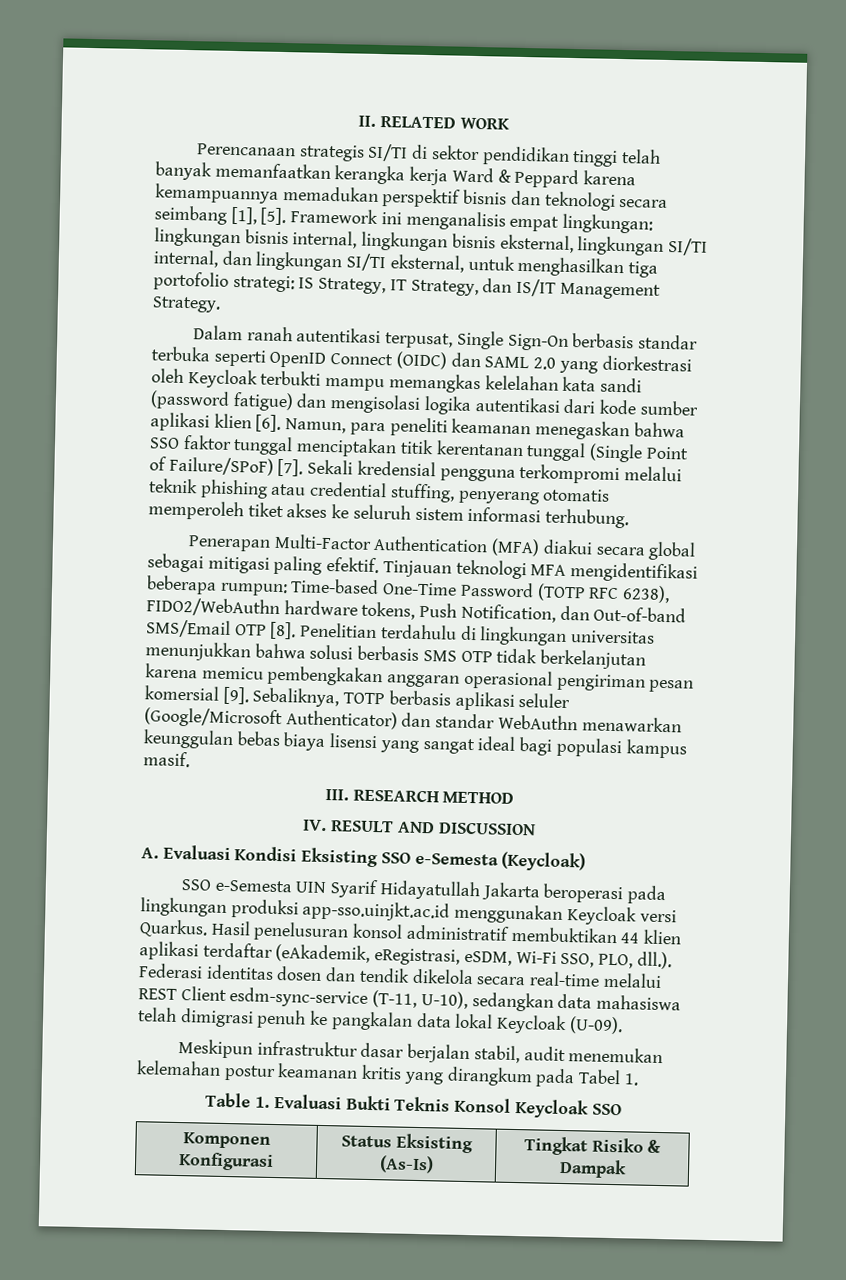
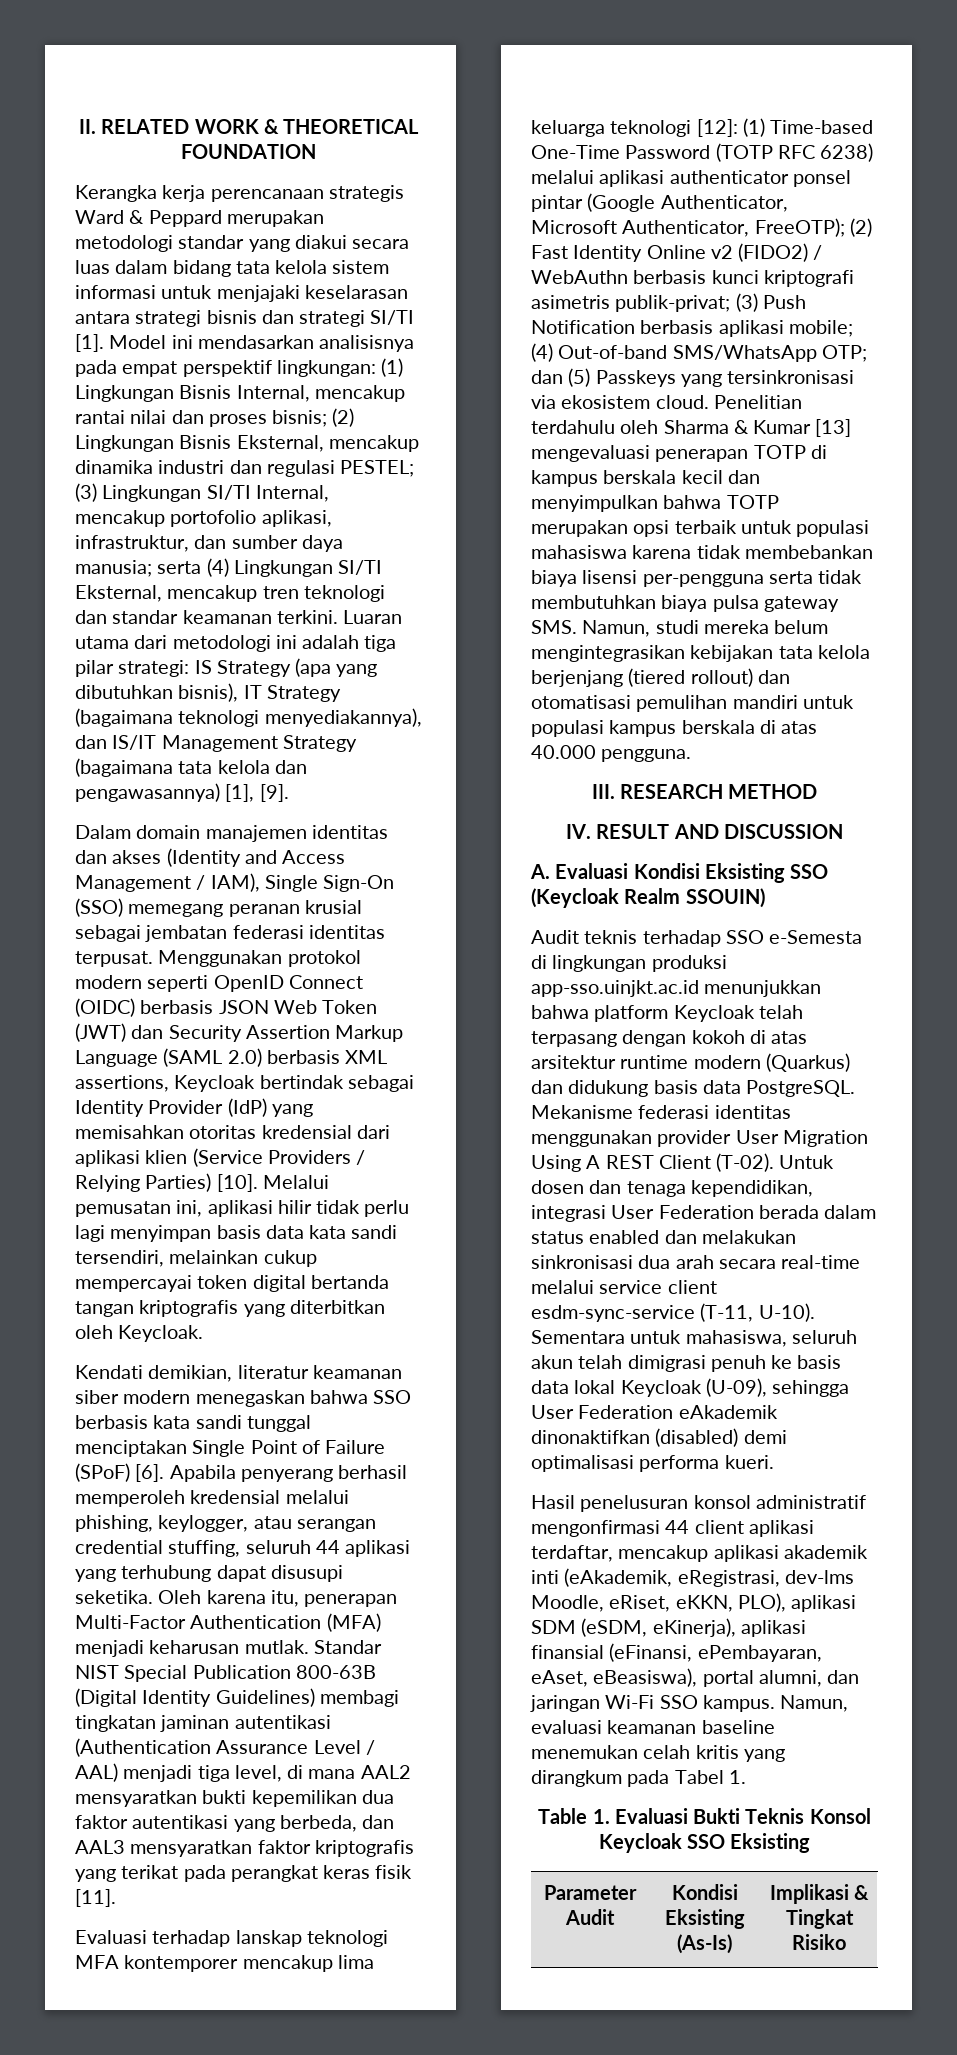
- II. RELATED WORK
- Perencanaan strategis SI/TI di sektor pendidikan tinggi telah banyak memanfaatkan kerangka kerja Ward & Peppard karena kemampuannya memadukan perspektif bisnis dan teknologi secara seimbang [1], [5]. Framework ini menganalisis empat lingkungan: lingkungan bisnis internal, lingkungan bisnis eksternal, lingkungan SI/TI internal, dan lingkungan SI/TI eksternal, untuk menghasilkan tiga portofolio strategi: IS Strategy, IT Strategy, dan IS/IT Management Strategy.
- Dalam ranah autentikasi terpusat, Single Sign-On berbasis standar terbuka seperti OpenID Connect (OIDC) dan SAML 2.0 yang diorkestrasi oleh Keycloak terbukti mampu memangkas kelelahan kata sandi (password fatigue) dan mengisolasi logika autentikasi dari kode sumber aplikasi klien [6]. Namun, para peneliti keamanan menegaskan bahwa SSO faktor tunggal menciptakan titik kerentanan tunggal (Single Point of Failure/SPoF) [7]. Sekali kredensial pengguna terkompromi melalui teknik phishing atau credential stuffing, penyerang otomatis memperoleh tiket akses ke seluruh sistem informasi terhubung.
- Penerapan Multi-Factor Authentication (MFA) diakui secara global sebagai mitigasi paling efektif. Tinjauan teknologi MFA mengidentifikasi beberapa rumpun: Time-based One-Time Password (TOTP RFC 6238), FIDO2/WebAuthn hardware tokens, Push Notification, dan Out-of-band SMS/Email OTP [8]. Penelitian terdahulu di lingkungan universitas menunjukkan bahwa solusi berbasis SMS OTP tidak berkelanjutan karena memicu pembengkakan anggaran operasional pengiriman pesan komersial [9]. Sebaliknya, TOTP berbasis aplikasi seluler (Google/Microsoft Authenticator) dan standar WebAuthn menawarkan keunggulan bebas biaya lisensi yang sangat ideal bagi populasi kampus masif.
+ II. RELATED WORK & THEORETICAL FOUNDATION
+ Kerangka kerja perencanaan strategis Ward & Peppard merupakan metodologi standar yang diakui secara luas dalam bidang tata kelola sistem informasi untuk menjajaki keselarasan antara strategi bisnis dan strategi SI/TI [1]. Model ini mendasarkan analisisnya pada empat perspektif lingkungan: (1) Lingkungan Bisnis Internal, mencakup rantai nilai dan proses bisnis; (2) Lingkungan Bisnis Eksternal, mencakup dinamika industri dan regulasi PESTEL; (3) Lingkungan SI/TI Internal, mencakup portofolio aplikasi, infrastruktur, dan sumber daya manusia; serta (4) Lingkungan SI/TI Eksternal, mencakup tren teknologi dan standar keamanan terkini. Luaran utama dari metodologi ini adalah tiga pilar strategi: IS Strategy (apa yang dibutuhkan bisnis), IT Strategy (bagaimana teknologi menyediakannya), dan IS/IT Management Strategy (bagaimana tata kelola dan pengawasannya) [1], [9].
+ Dalam domain manajemen identitas dan akses (Identity and Access Management / IAM), Single Sign-On (SSO) memegang peranan krusial sebagai jembatan federasi identitas terpusat. Menggunakan protokol modern seperti OpenID Connect (OIDC) berbasis JSON Web Token (JWT) dan Security Assertion Markup Language (SAML 2.0) berbasis XML assertions, Keycloak bertindak sebagai Identity Provider (IdP) yang memisahkan otoritas kredensial dari aplikasi klien (Service Providers / Relying Parties) [10]. Melalui pemusatan ini, aplikasi hilir tidak perlu lagi menyimpan basis data kata sandi tersendiri, melainkan cukup mempercayai token digital bertanda tangan kriptografis yang diterbitkan oleh Keycloak.
+ Kendati demikian, literatur keamanan siber modern menegaskan bahwa SSO berbasis kata sandi tunggal menciptakan Single Point of Failure (SPoF) [6]. Apabila penyerang berhasil memperoleh kredensial melalui phishing, keylogger, atau serangan credential stuffing, seluruh 44 aplikasi yang terhubung dapat disusupi seketika. Oleh karena itu, penerapan Multi-Factor Authentication (MFA) menjadi keharusan mutlak. Standar NIST Special Publication 800-63B (Digital Identity Guidelines) membagi tingkatan jaminan autentikasi (Authentication Assurance Level / AAL) menjadi tiga level, di mana AAL2 mensyaratkan bukti kepemilikan dua faktor autentikasi yang berbeda, dan AAL3 mensyaratkan faktor kriptografis yang terikat pada perangkat keras fisik [11].
+ Evaluasi terhadap lanskap teknologi MFA kontemporer mencakup lima keluarga teknologi [12]: (1) Time-based One-Time Password (TOTP RFC 6238) melalui aplikasi authenticator ponsel pintar (Google Authenticator, Microsoft Authenticator, FreeOTP); (2) Fast Identity Online v2 (FIDO2) / WebAuthn berbasis kunci kriptografi asimetris publik-privat; (3) Push Notification berbasis aplikasi mobile; (4) Out-of-band SMS/WhatsApp OTP; dan (5) Passkeys yang tersinkronisasi via ekosistem cloud. Penelitian terdahulu oleh Sharma & Kumar [13] mengevaluasi penerapan TOTP di kampus berskala kecil dan menyimpulkan bahwa TOTP merupakan opsi terbaik untuk populasi mahasiswa karena tidak membebankan biaya lisensi per-pengguna serta tidak membutuhkan biaya pulsa gateway SMS. Namun, studi mereka belum mengintegrasikan kebijakan tata kelola berjenjang (tiered rollout) dan otomatisasi pemulihan mandiri untuk populasi kampus berskala di atas 40.000 pengguna.
- A. Evaluasi Kondisi Eksisting SSO e-Semesta (Keycloak)
- SSO e-Semesta UIN Syarif Hidayatullah Jakarta beroperasi pada lingkungan produksi app-sso.uinjkt.ac.id menggunakan Keycloak versi Quarkus. Hasil penelusuran konsol administratif membuktikan 44 klien aplikasi terdaftar (eAkademik, eRegistrasi, eSDM, Wi-Fi SSO, PLO, dll.). Federasi identitas dosen dan tendik dikelola secara real-time melalui REST Client esdm-sync-service (T-11, U-10), sedangkan data mahasiswa telah dimigrasi penuh ke pangkalan data lokal Keycloak (U-09).
- Meskipun infrastruktur dasar berjalan stabil, audit menemukan kelemahan postur keamanan kritis yang dirangkum pada Tabel 1.
+ A. Evaluasi Kondisi Eksisting SSO (Keycloak Realm SSOUIN)
+ Audit teknis terhadap SSO e-Semesta di lingkungan produksi app-sso.uinjkt.ac.id menunjukkan bahwa platform Keycloak telah terpasang dengan kokoh di atas arsitektur runtime modern (Quarkus) dan didukung basis data PostgreSQL. Mekanisme federasi identitas menggunakan provider User Migration Using A REST Client (T-02). Untuk dosen dan tenaga kependidikan, integrasi User Federation berada dalam status enabled dan melakukan sinkronisasi dua arah secara real-time melalui service client esdm-sync-service (T-11, U-10). Sementara untuk mahasiswa, seluruh akun telah dimigrasi penuh ke basis data lokal Keycloak (U-09), sehingga User Federation eAkademik dinonaktifkan (disabled) demi optimalisasi performa kueri.
+ Hasil penelusuran konsol administratif mengonfirmasi 44 client aplikasi terdaftar, mencakup aplikasi akademik inti (eAkademik, eRegistrasi, dev-lms Moodle, eRiset, eKKN, PLO), aplikasi SDM (eSDM, eKinerja), aplikasi finansial (eFinansi, ePembayaran, eAset, eBeasiswa), portal alumni, dan jaringan Wi-Fi SSO kampus. Namun, evaluasi keamanan baseline menemukan celah kritis yang dirangkum pada Tabel 1.
- Table 1. Evaluasi Bukti Teknis Konsol Keycloak SSO
- Komponen Konfigurasi | Status Eksisting (As-Is) | Tingkat Risiko & Dampak
+ Table 1. Evaluasi Bukti Teknis Konsol Keycloak SSO Eksisting
+ Parameter Audit | Kondisi Eksisting (As-Is) | Implikasi & Tingkat Risiko

